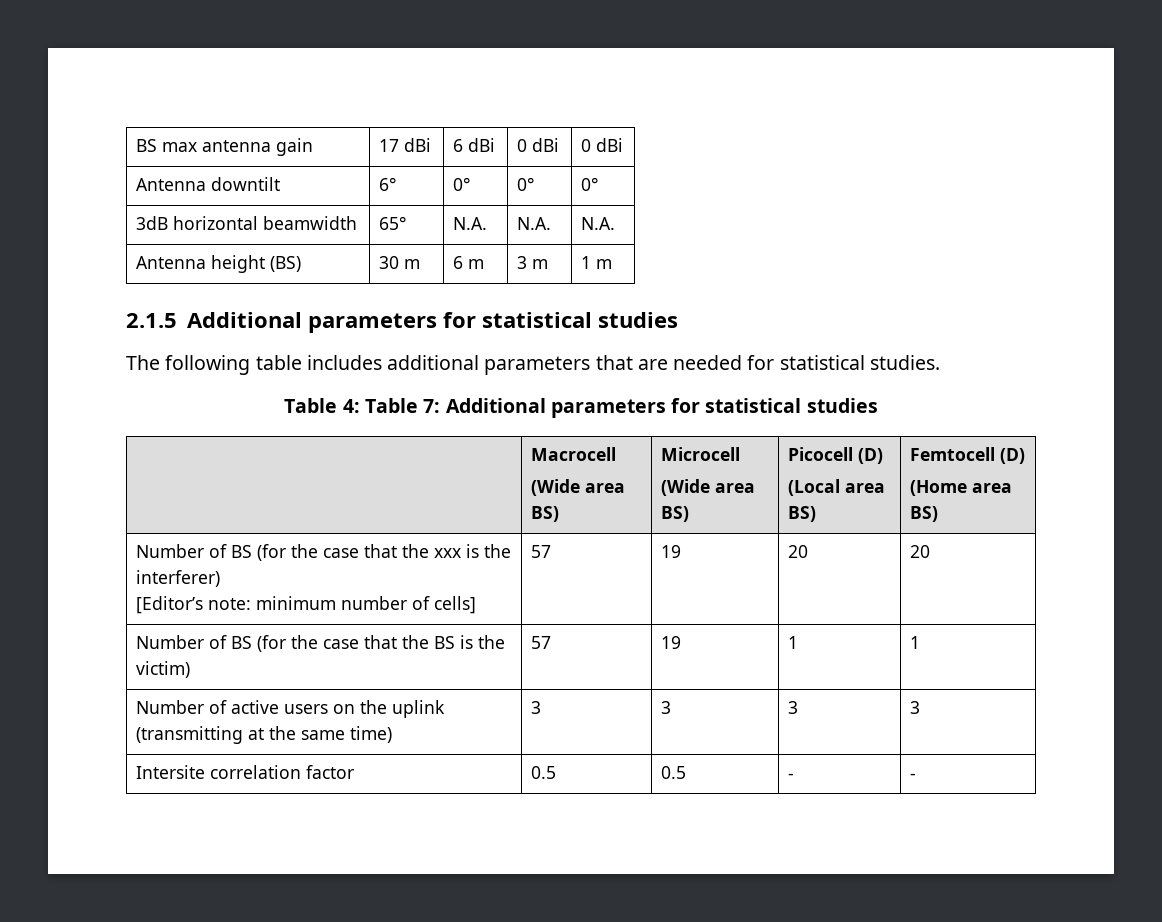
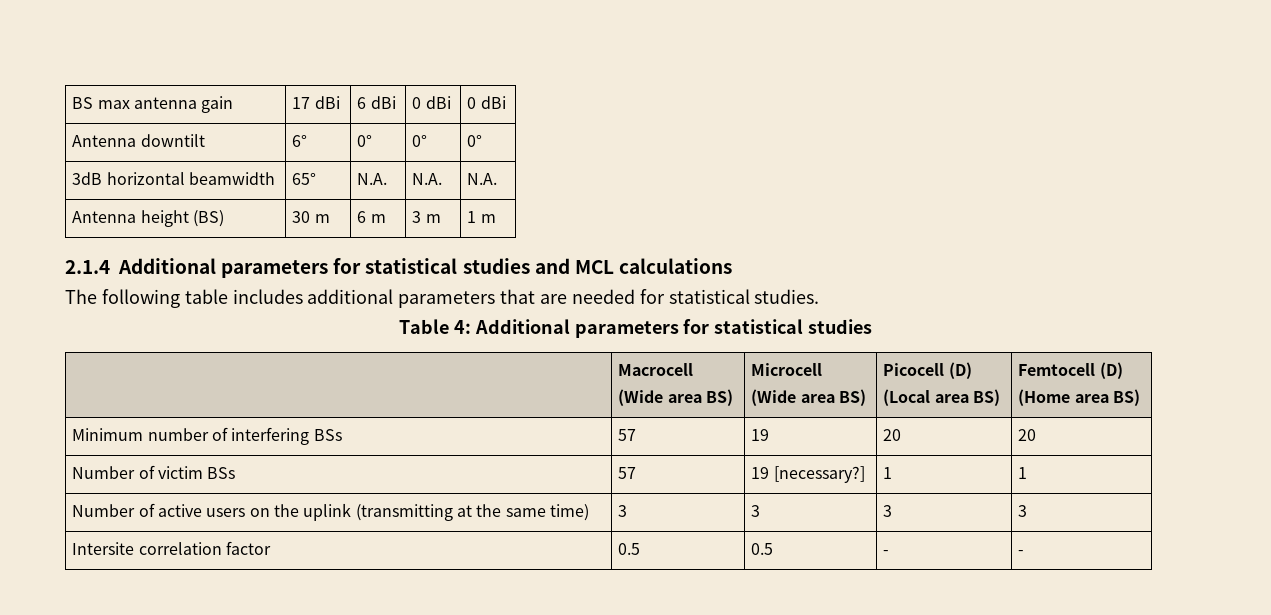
- 2.1.5 Additional parameters for statistical studies
+ 2.1.4 Additional parameters for statistical studies and MCL calculations
- Table 4: Table 7: Additional parameters for statistical studies
+ Table 4: Additional parameters for statistical studies
- Number of BS (for the case that the xxx is the interferer)
- [Editor’s note: minimum number of cells] | 57 | 19 | 20 | 20
+ Minimum number of interfering BSs | 57 | 19 | 20 | 20
- Number of BS (for the case that the BS is the victim) | 57 | 19 | 1 | 1
+ Number of victim BSs | 57 | 19 [necessary?] | 1 | 1

